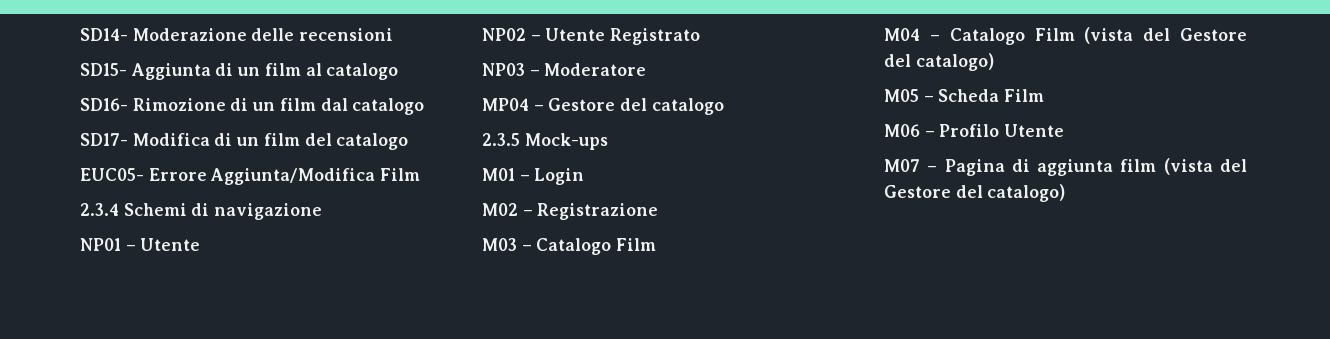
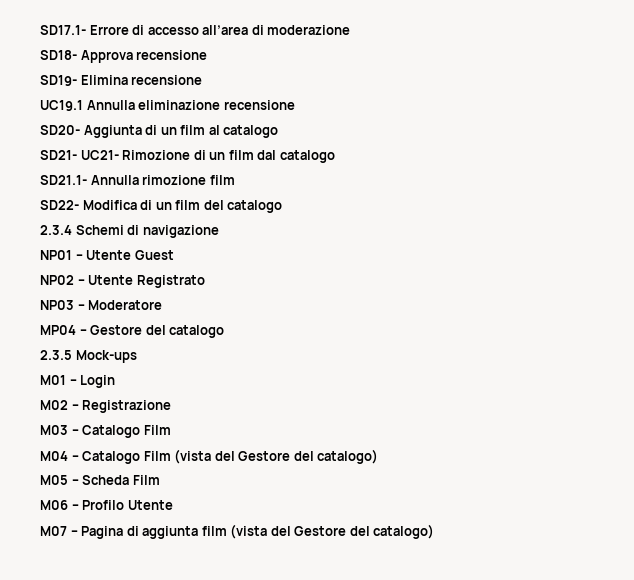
- SD14- Moderazione delle recensioni
- SD15- Aggiunta di un film al catalogo
+ SD17.1- Errore di accesso all’area di moderazione
+ SD18- Approva recensione
+ SD19- Elimina recensione
+ UC19.1 Annulla eliminazione recensione
+ SD20- Aggiunta di un film al catalogo
- SD16- Rimozione di un film dal catalogo
+ SD21- UC21- Rimozione di un film dal catalogo
- SD17- Modifica di un film del catalogo
+ SD21.1- Annulla rimozione film
+ SD22- Modifica di un film del catalogo
- EUC05- Errore Aggiunta/Modifica Film
- NP01 – Utente
+ NP01 – Utente Guest

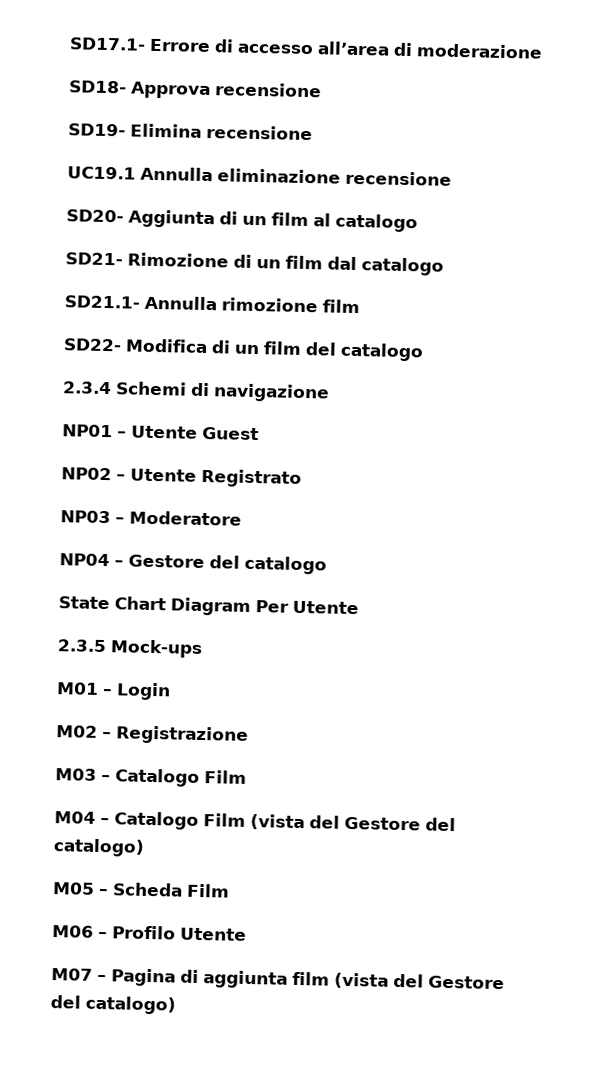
- SD21- UC21- Rimozione di un film dal catalogo
+ SD21- Rimozione di un film dal catalogo
- MP04 – Gestore del catalogo
+ NP04 – Gestore del catalogo
+ State Chart Diagram Per Utente

